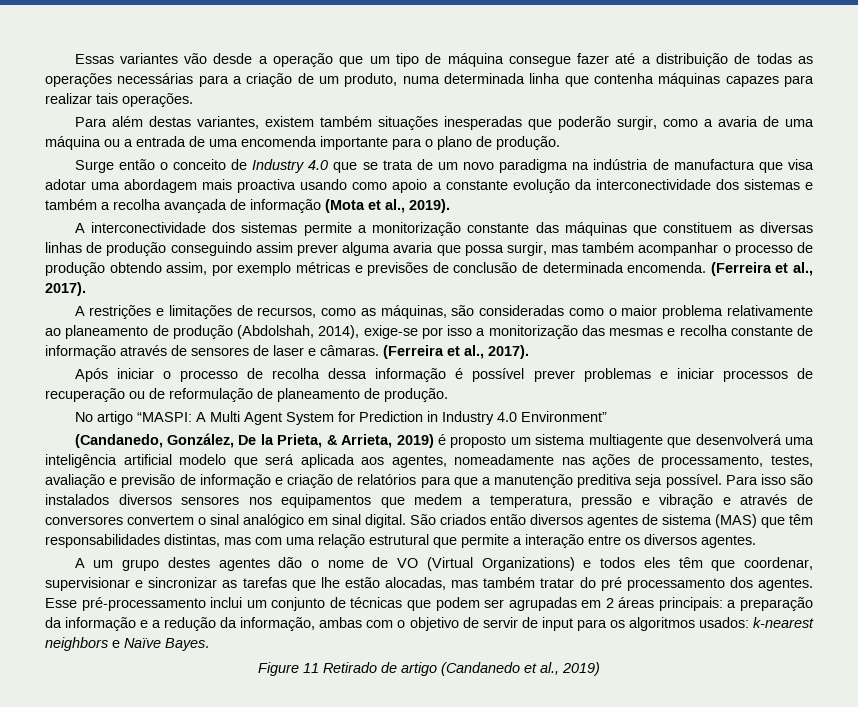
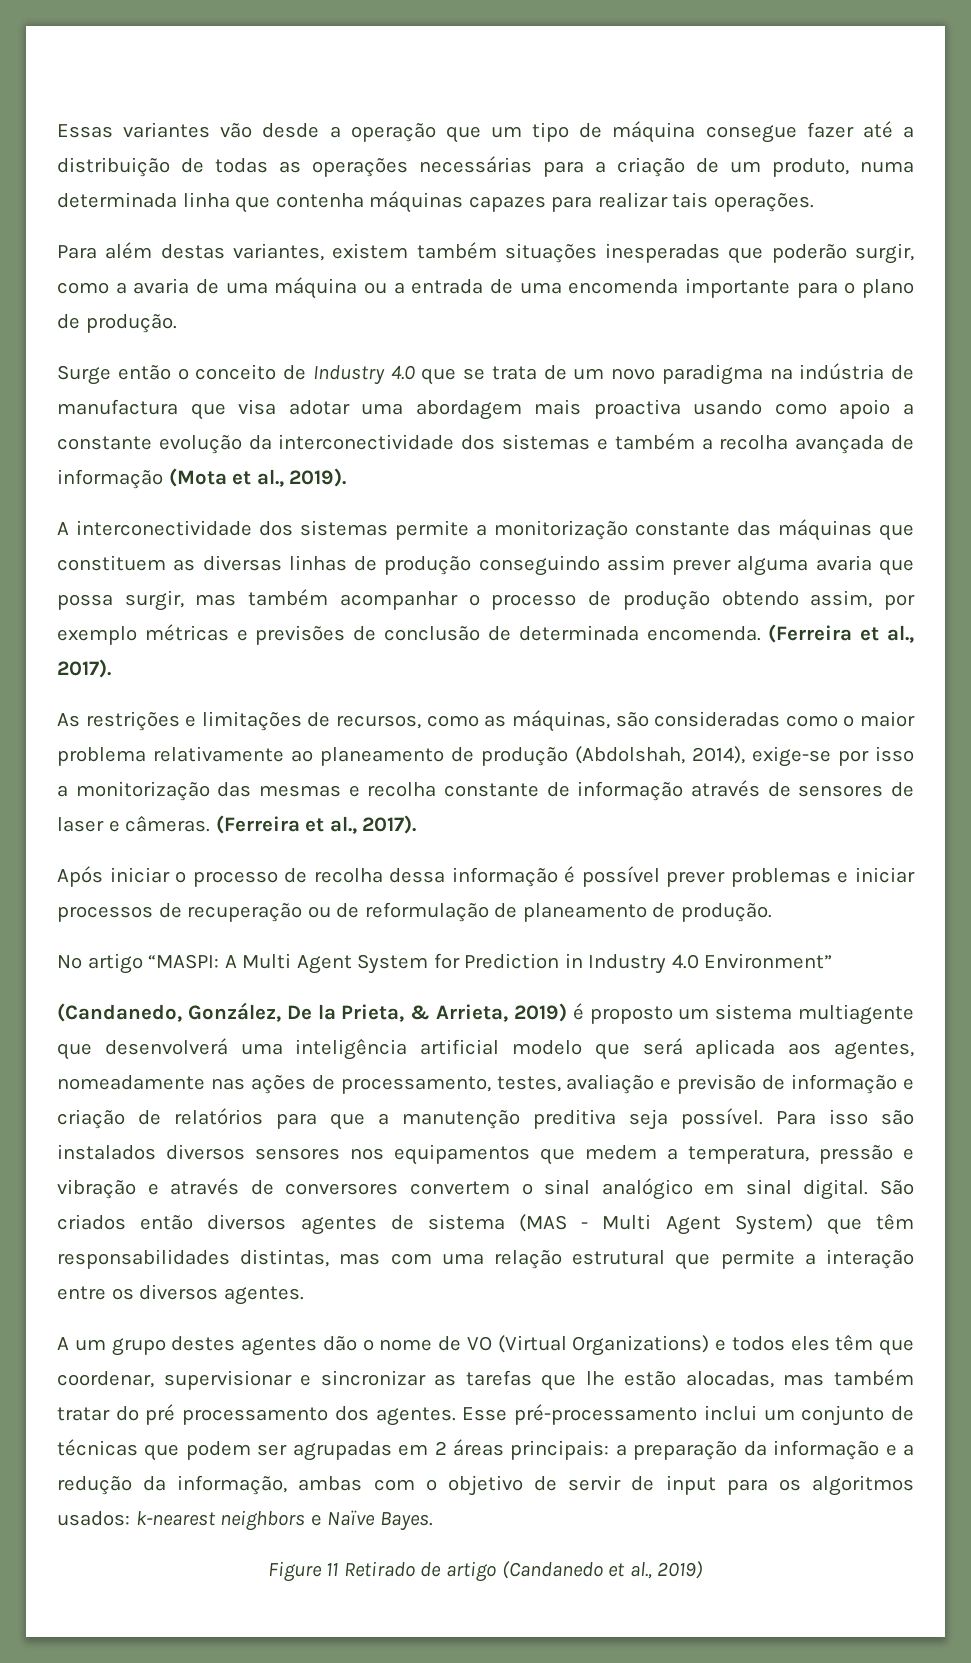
- A restrições e limitações de recursos, como as máquinas, são consideradas como o maior problema relativamente ao planeamento de produção (Abdolshah, 2014), exige-se por isso a monitorização das mesmas e recolha constante de informação através de sensores de laser e câmaras.
+ As restrições e limitações de recursos, como as máquinas, são consideradas como o maior problema relativamente ao planeamento de produção (Abdolshah, 2014), exige-se por isso a monitorização das mesmas e recolha constante de informação através de sensores de laser e câmeras.
- São criados então diversos agentes de sistema (MAS) que têm responsabilidades distintas, mas com uma relação estrutural que permite a interação entre os diversos agentes.
+ São criados então diversos agentes de sistema (MAS - Multi Agent System) que têm responsabilidades distintas, mas com uma relação estrutural que permite a interação entre os diversos agentes.

